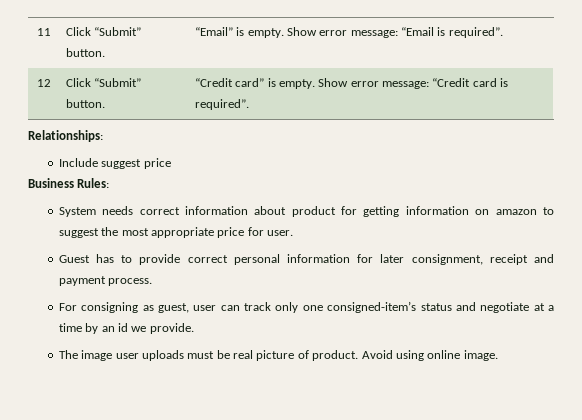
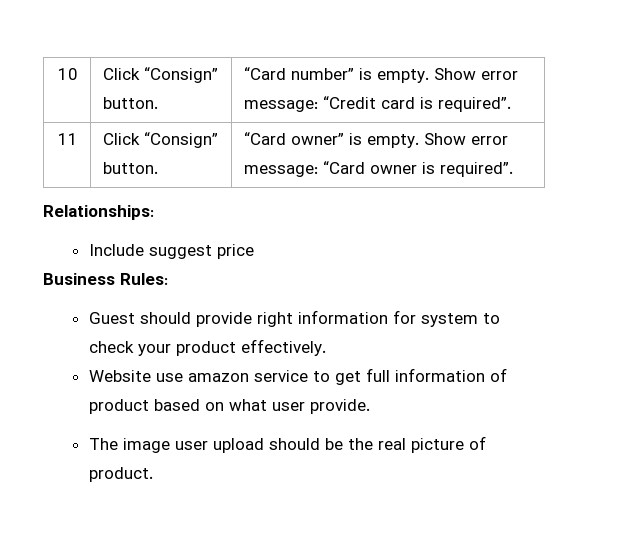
- 11 | Click “Submit” button. | “Email” is empty. Show error message: “Email is required”.
- 12 | Click “Submit” button. | “Credit card” is empty. Show error message: “Credit card is required”.
+ 10 | Click “Consign” button. | “Card number” is empty. Show error message: “Credit card is required”.
+ 11 | Click “Consign” button. | “Card owner” is empty. Show error message: “Card owner is required”.
- System needs correct information about product for getting information on amazon to suggest the most appropriate price for user.
- Guest has to provide correct personal information for later consignment, receipt and payment process.
- For consigning as guest, user can track only one consigned-item’s status and negotiate at a time by an id we provide.
- The image user uploads must be real picture of product. Avoid using online image.
+ Guest should provide right information for system to check your product effectively.
+ Website use amazon service to get full information of product based on what user provide.
+ The image user upload should be the real picture of product.

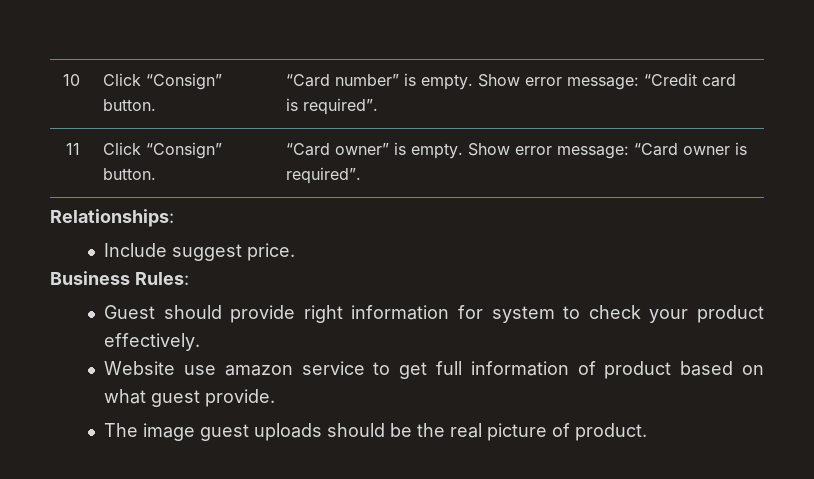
- Include suggest price
+ Include suggest price.
- Website use amazon service to get full information of product based on what user provide.
+ Website use amazon service to get full information of product based on what guest provide.
- The image user upload should be the real picture of product.
+ The image guest uploads should be the real picture of product.

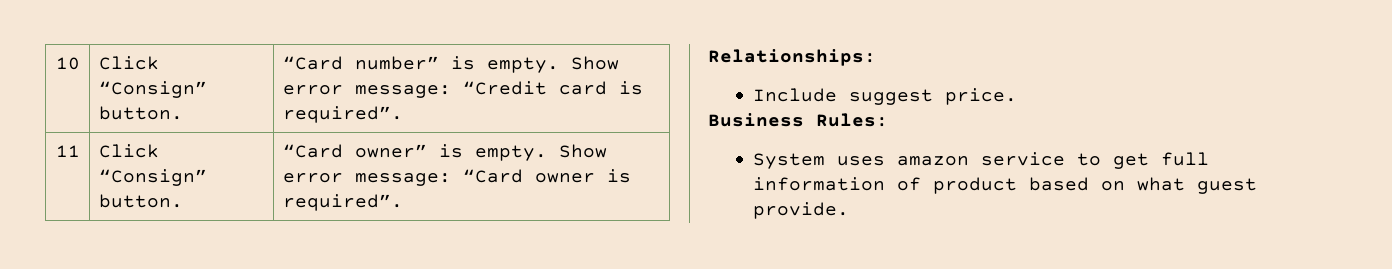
- Guest should provide right information for system to check your product effectively.
- Website use amazon service to get full information of product based on what guest provide.
+ System uses amazon service to get full information of product based on what guest provide.
- The image guest uploads should be the real picture of product.

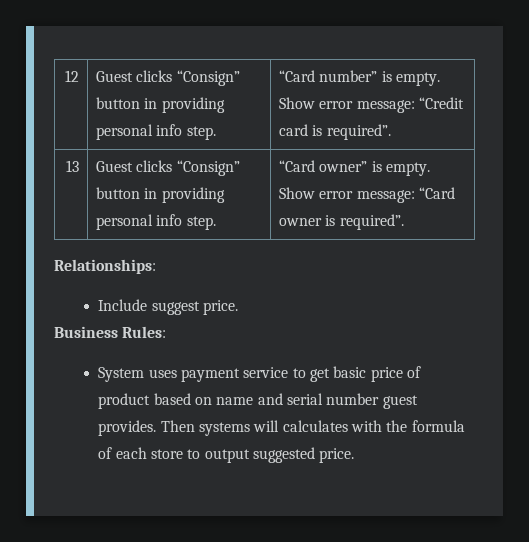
- 10 | Click “Consign” button. | “Card number” is empty. Show error message: “Credit card is required”.
+ 12 | Guest clicks “Consign” button in providing personal info step. | “Card number” is empty. Show error message: “Credit card is required”.
- 11 | Click “Consign” button. | “Card owner” is empty. Show error message: “Card owner is required”.
+ 13 | Guest clicks “Consign” button in providing personal info step. | “Card owner” is empty. Show error message: “Card owner is required”.
- System uses amazon service to get full information of product based on what guest provide.
+ System uses payment service to get basic price of product based on name and serial number guest provides. Then systems will calculates with the formula of each store to output suggested price.

